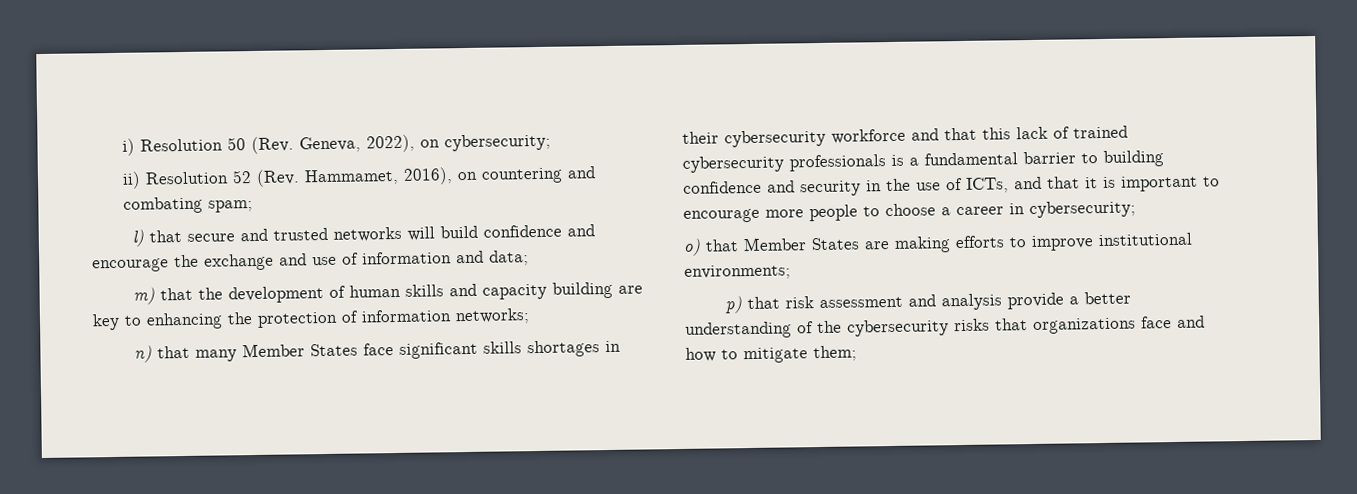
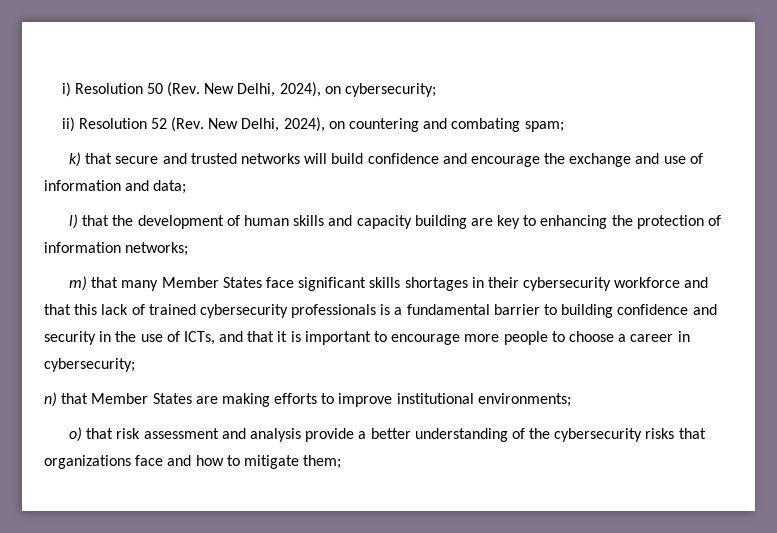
- i) Resolution 50 (Rev. Geneva, 2022), on cybersecurity;
+ i) Resolution 50 (Rev. New Delhi, 2024), on cybersecurity;
- ii) Resolution 52 (Rev. Hammamet, 2016), on countering and combating spam;
+ ii) Resolution 52 (Rev. New Delhi, 2024), on countering and combating spam;
- l) that secure and trusted networks will build confidence and encourage the exchange and use of information and data;
+ k) that secure and trusted networks will build confidence and encourage the exchange and use of information and data;
- m) that the development of human skills and capacity building are key to enhancing the protection of information networks;
+ l) that the development of human skills and capacity building are key to enhancing the protection of information networks;
- n) that many Member States face significant skills shortages in their cybersecurity workforce and that this lack of trained cybersecurity professionals is a fundamental barrier to building confidence and security in the use of ICTs, and that it is important to encourage more people to choose a career in cybersecurity;
+ m) that many Member States face significant skills shortages in their cybersecurity workforce and that this lack of trained cybersecurity professionals is a fundamental barrier to building confidence and security in the use of ICTs, and that it is important to encourage more people to choose a career in cybersecurity;
- o) that Member States are making efforts to improve institutional environments;
+ n) that Member States are making efforts to improve institutional environments;
- p) that risk assessment and analysis provide a better understanding of the cybersecurity risks that organizations face and how to mitigate them;
+ o) that risk assessment and analysis provide a better understanding of the cybersecurity risks that organizations face and how to mitigate them;

